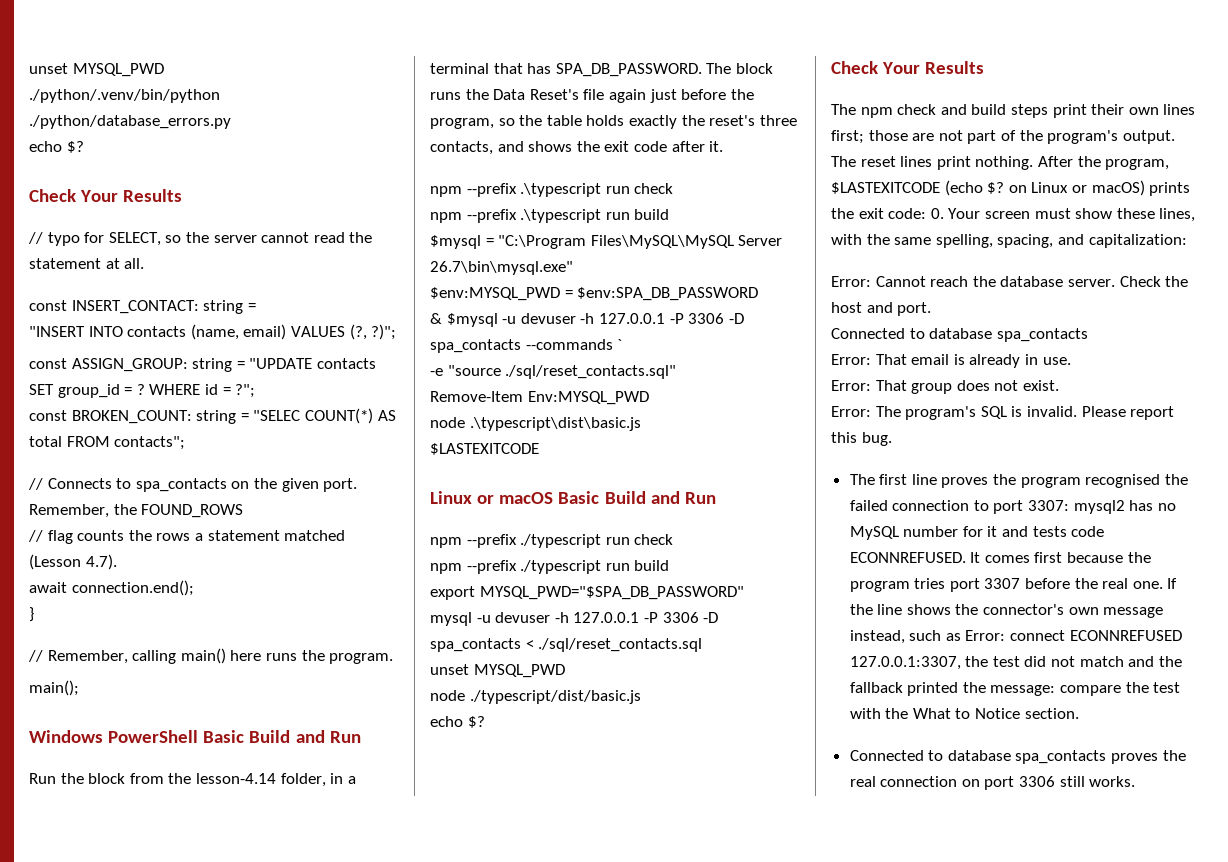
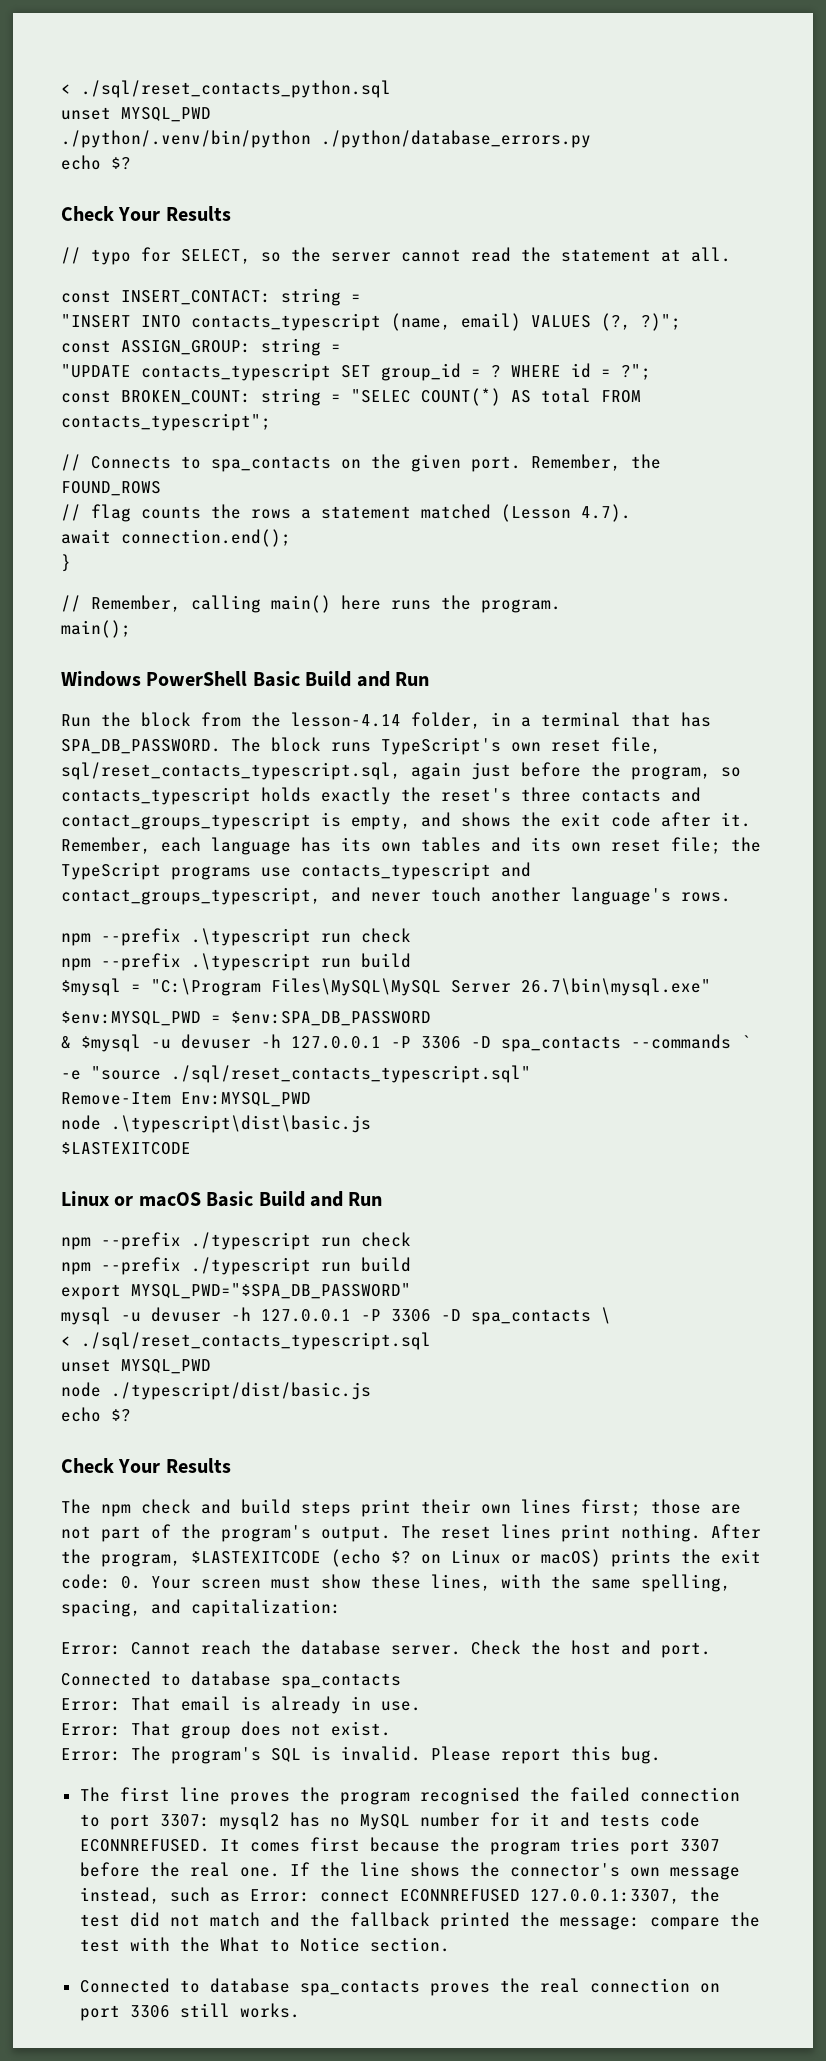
+ < ./sql/reset_contacts_python.sql
- "INSERT INTO contacts (name, email) VALUES (?, ?)";
+ "INSERT INTO contacts_typescript (name, email) VALUES (?, ?)";
- const ASSIGN_GROUP: string = "UPDATE contacts SET group_id = ?
+ const ASSIGN_GROUP: string =
+ "UPDATE contacts_typescript SET group_id = ?
- const BROKEN_COUNT: string = "SELEC COUNT(*) AS total FROM contacts";
+ const BROKEN_COUNT: string = "SELEC COUNT(*) AS total FROM contacts_typescript";
- The block runs the Data Reset's file again just before the program, so the table holds exactly the reset's three contacts, and shows the exit code after it.
+ The block runs TypeScript's own reset file, sql/reset_contacts_typescript.sql, again just before the program, so contacts_typescript holds exactly the reset's three contacts and contact_groups_typescript is empty, and shows the exit code after it. Remember, each language has its own tables and its own reset file; the TypeScript programs use contacts_typescript and contact_groups_typescript, and never touch another language's rows.
- -e "source ./sql/reset_contacts.sql"
+ -e "source ./sql/reset_contacts_typescript.sql"
- mysql -u devuser -h 127.0.0.1 -P 3306 -D spa_contacts < ./sql/reset_contacts.sql
+ mysql -u devuser -h 127.0.0.1 -P 3306 -D spa_contacts \
+ < ./sql/reset_contacts_typescript.sql

